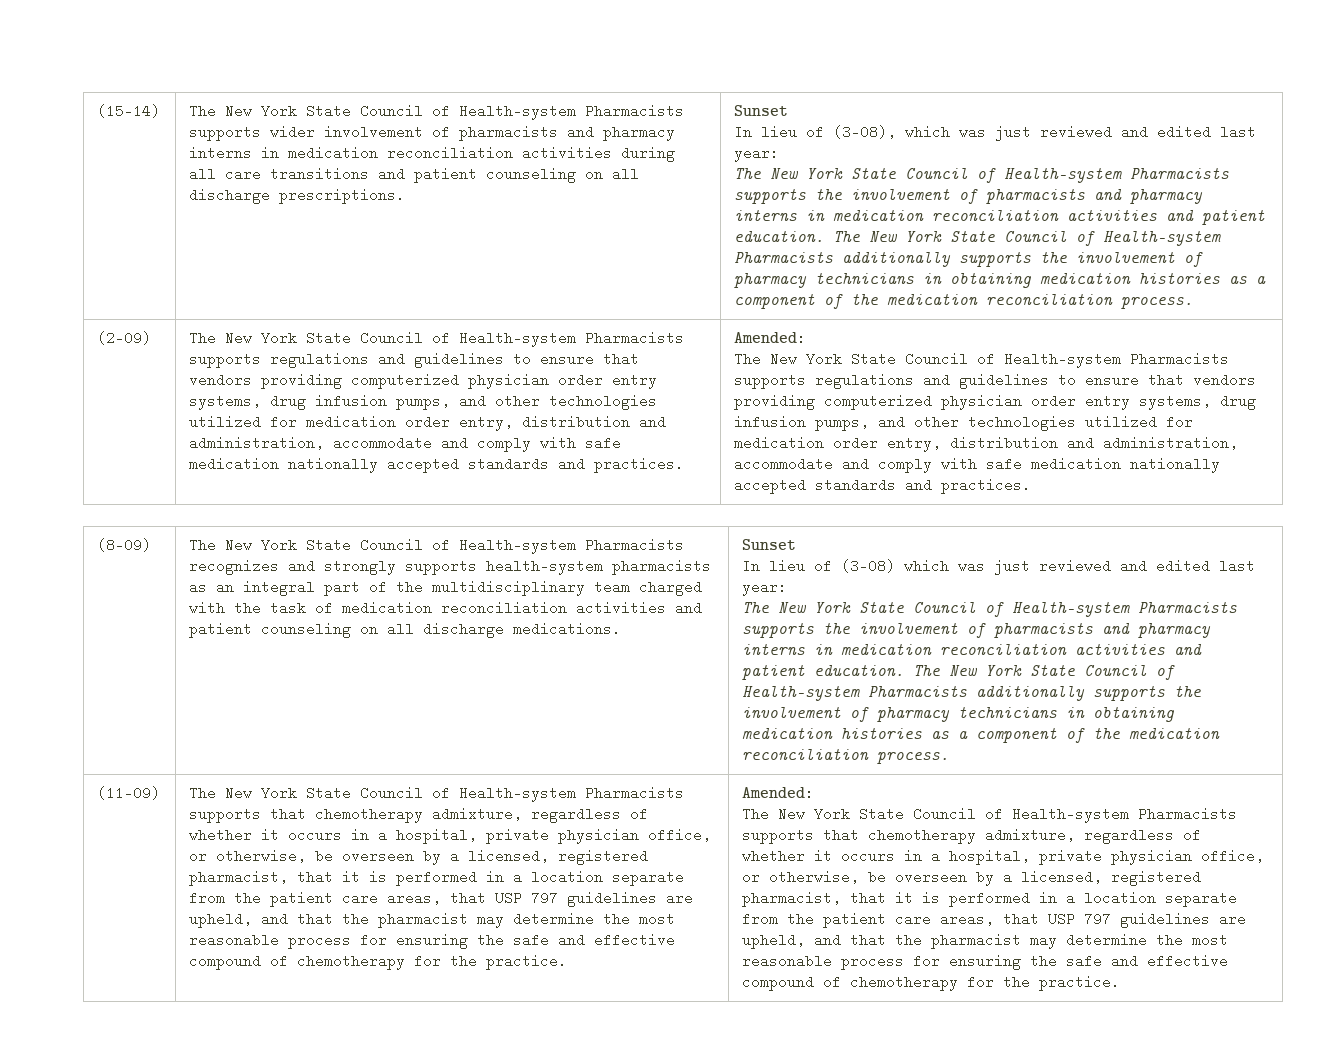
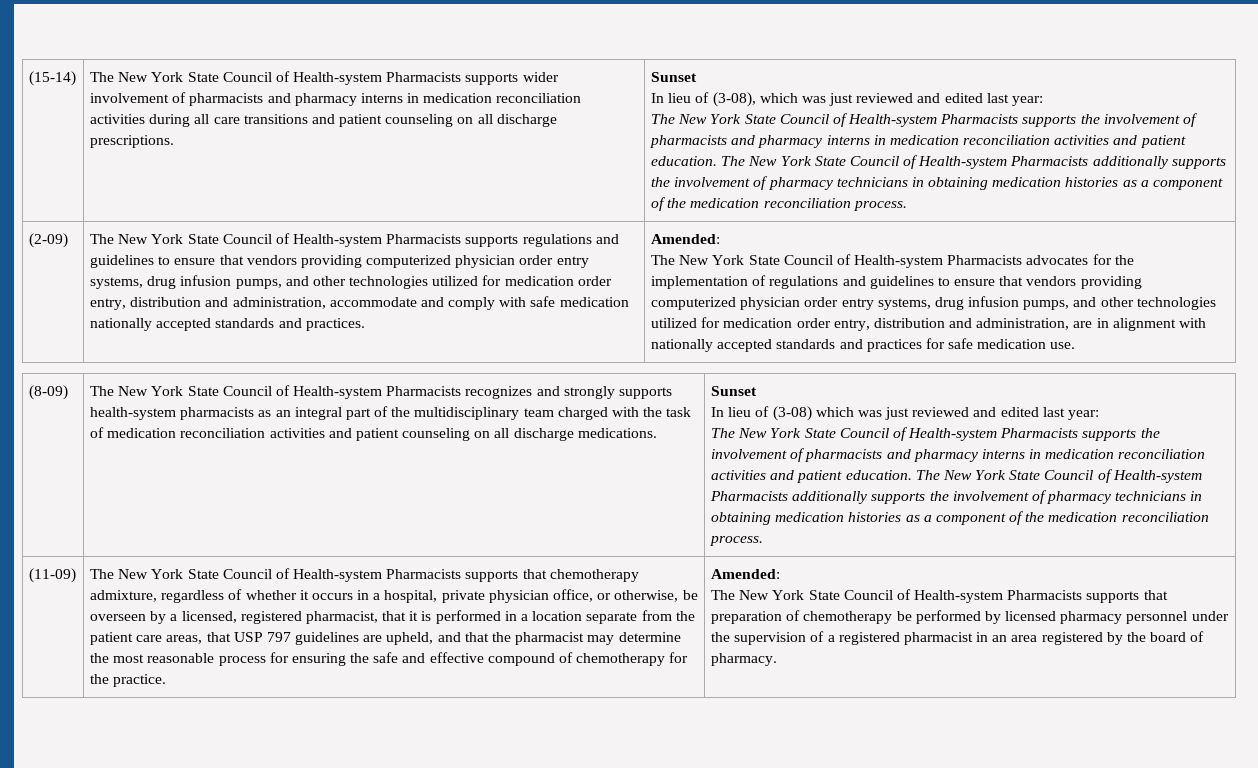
  The New York State Council of Health-system Pharmacists supports regulations and guidelines to ensure that vendors providing computerized physician order entry systems, drug infusion pumps, and other technologies utilized for medication order entry, distribution and administration, accommodate and comply with safe medication nationally accepted standards and practices. | Amended:
- The New York State Council of Health-system Pharmacists supports regulations and guidelines to ensure that vendors providing computerized physician order entry systems, drug infusion pumps, and other technologies utilized for medication order entry, distribution and administration, accommodate and comply with safe medication nationally accepted standards and practices.
+ The New York State Council of Health-system Pharmacists advocates for the implementation of regulations and guidelines to ensure that vendors providing computerized physician order entry systems, drug infusion pumps, and other technologies utilized for medication order entry, distribution and administration, are in alignment with nationally accepted standards and practices for safe medication use.
  The New York State Council of Health-system Pharmacists supports that chemotherapy admixture, regardless of whether it occurs in a hospital, private physician office, or otherwise, be overseen by a licensed, registered pharmacist, that it is performed in a location separate from the patient care areas, that USP 797 guidelines are upheld, and that the pharmacist may determine the most reasonable process for ensuring the safe and effective compound of chemotherapy for the practice. | Amended:
- The New York State Council of Health-system Pharmacists supports that chemotherapy admixture, regardless of whether it occurs in a hospital, private physician office, or otherwise, be overseen by a licensed, registered pharmacist, that it is performed in a location separate from the patient care areas, that USP 797 guidelines are upheld, and that the pharmacist may determine the most reasonable process for ensuring the safe and effective compound of chemotherapy for the practice.
+ The New York State Council of Health-system Pharmacists supports that preparation of chemotherapy be performed by licensed pharmacy personnel under the supervision of a registered pharmacist in an area registered by the board of pharmacy.

